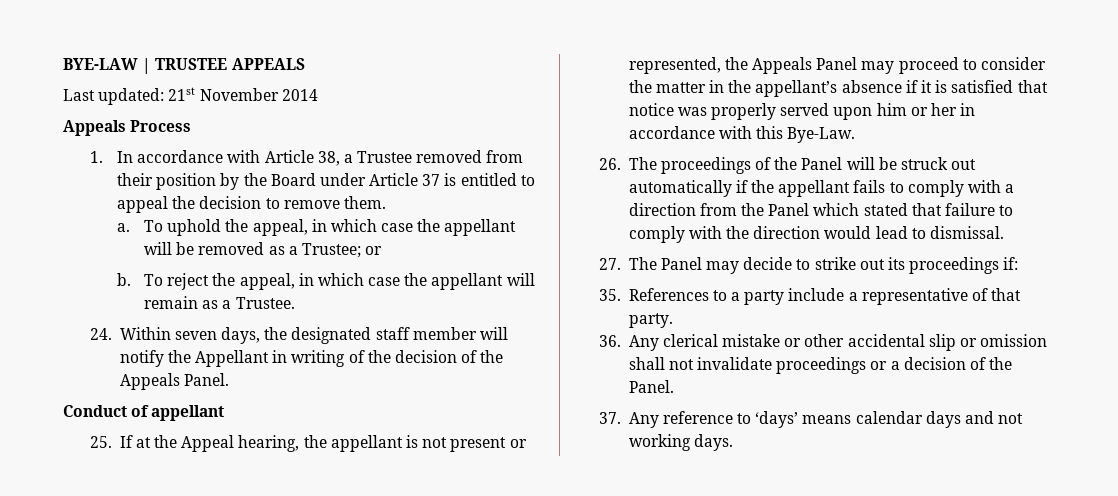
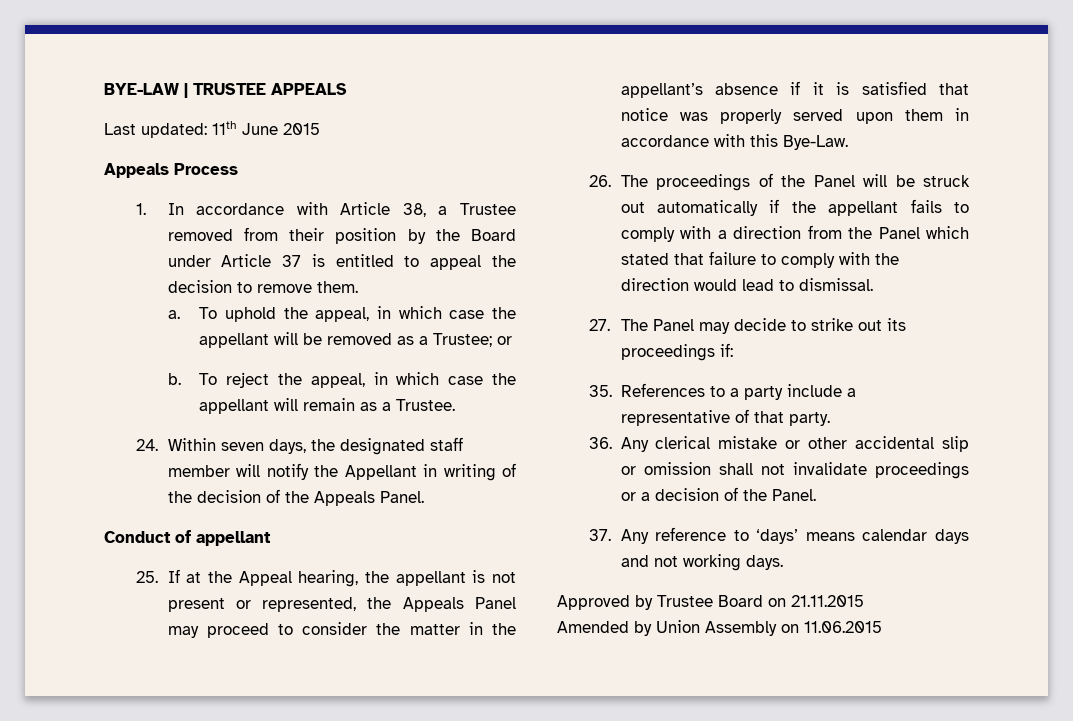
- Last updated: 21st November 2014
+ Last updated: 11th June 2015
- 25. If at the Appeal hearing, the appellant is not present or represented, the Appeals Panel may proceed to consider the matter in the appellant’s absence if it is satisfied that notice was properly served upon him or her in accordance with this Bye-Law.
+ 25. If at the Appeal hearing, the appellant is not present or represented, the Appeals Panel may proceed to consider the matter in the appellant’s absence if it is satisfied that notice was properly served upon them in accordance with this Bye-Law.
+ Approved by Trustee Board on 21.11.2015
+ Amended by Union Assembly on 11.06.2015

